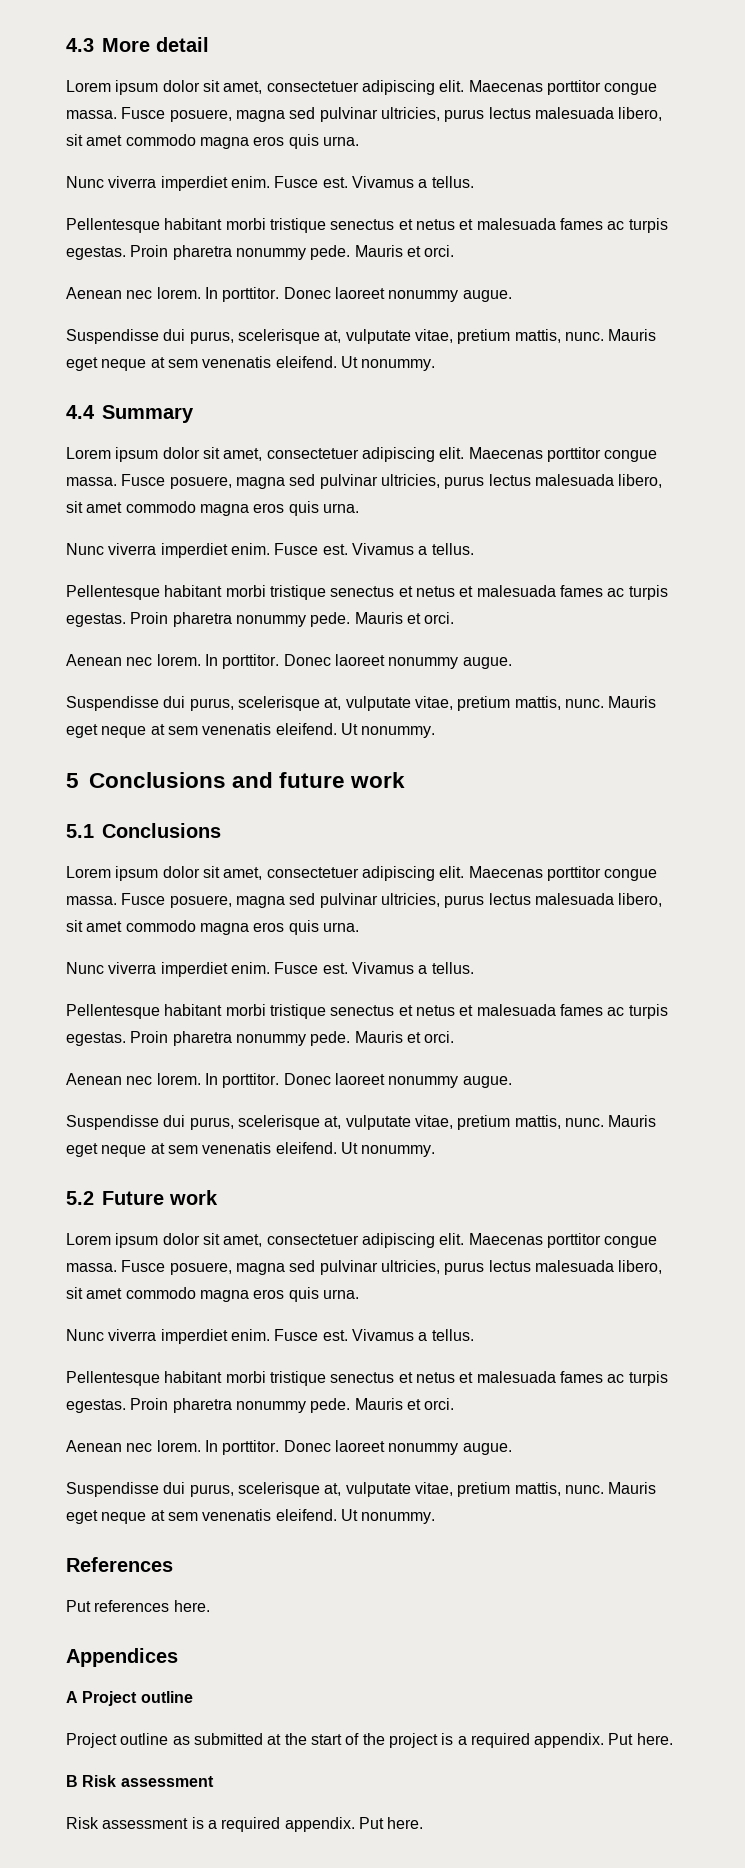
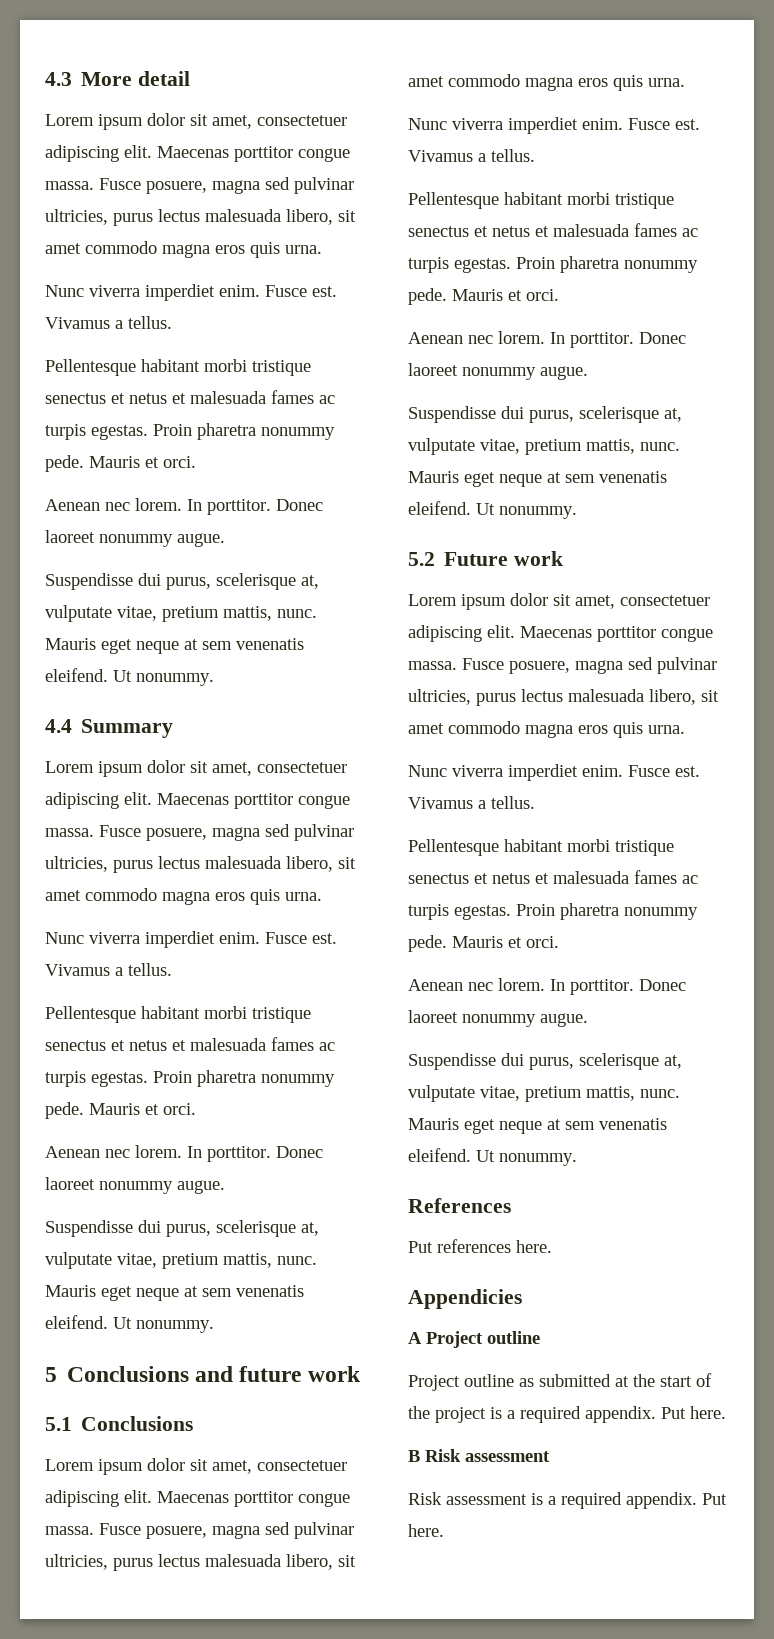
- Appendices
+ Appendicies

